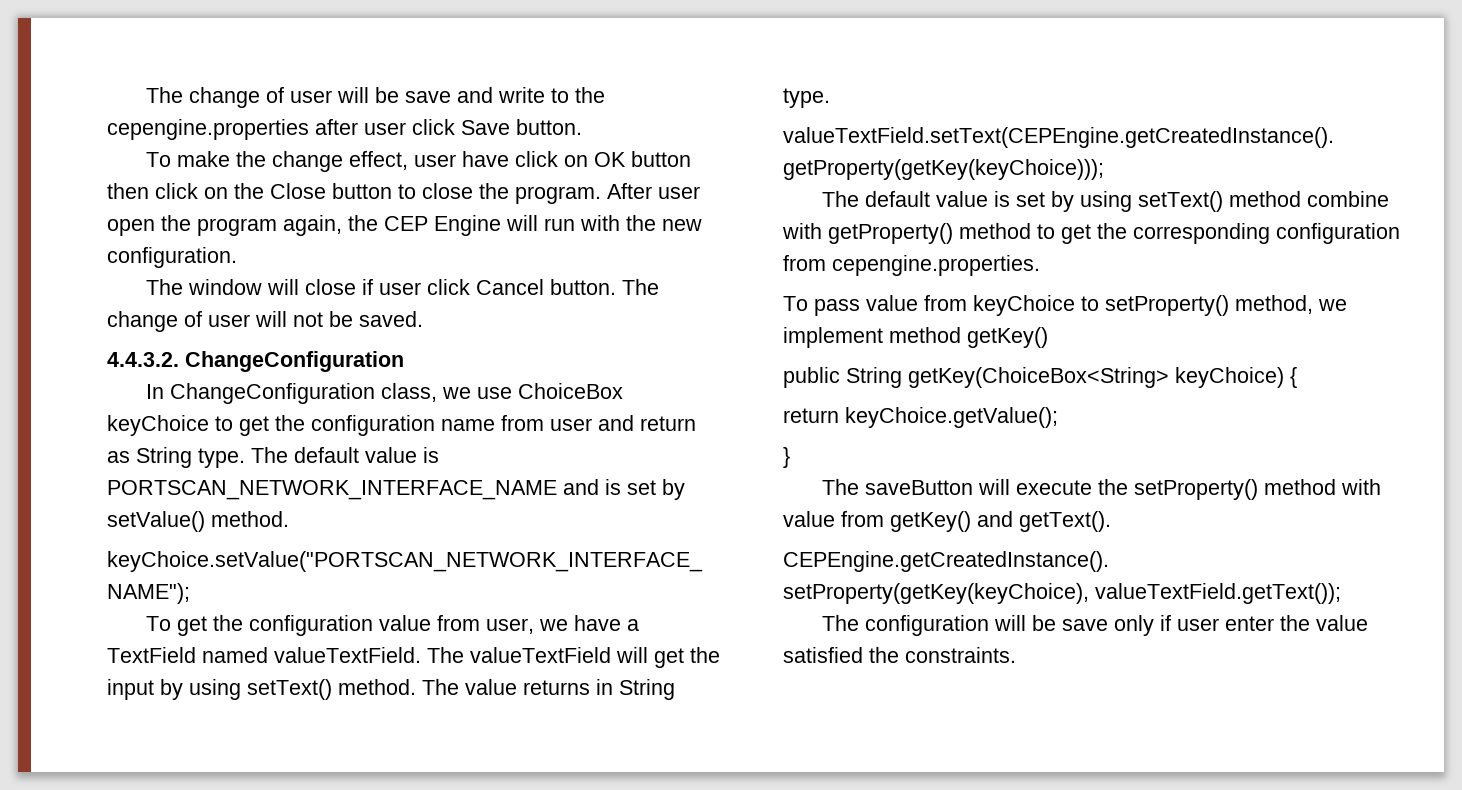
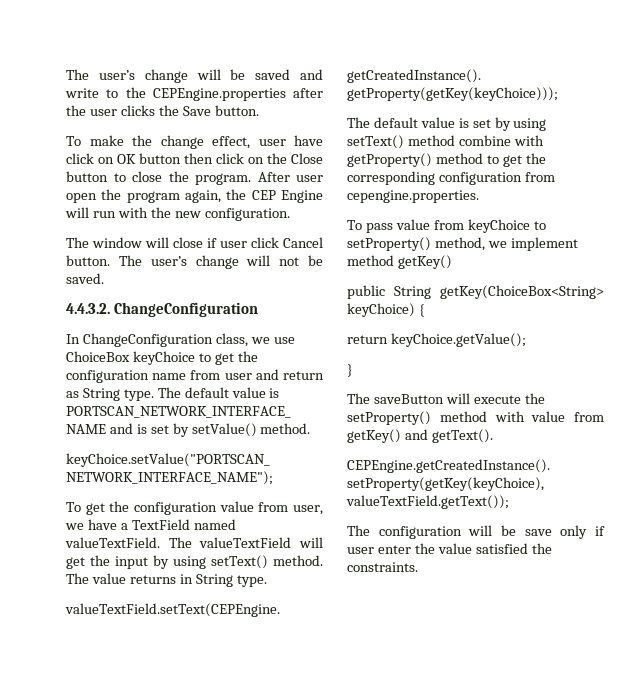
- The change of user will be save and write to the cepengine.properties after user click Save button.
+ The user’s change will be saved and write to the CEPEngine.properties after the user clicks the Save button.
- The change of user will not be saved.
+ The user’s change will not be saved.

